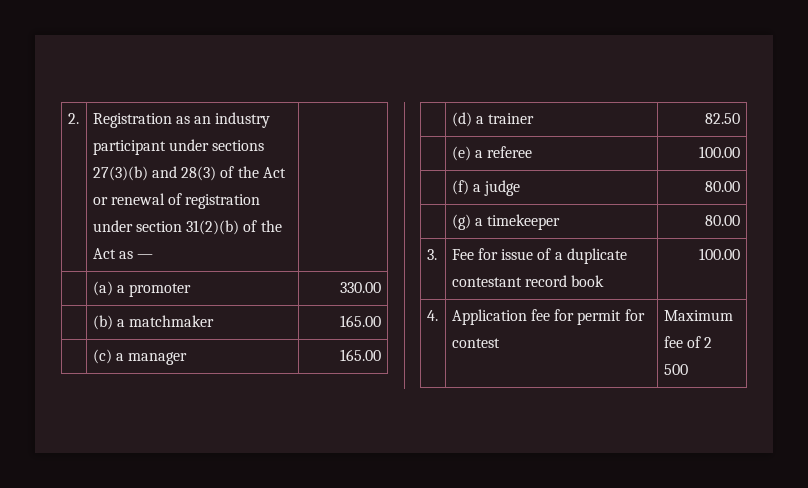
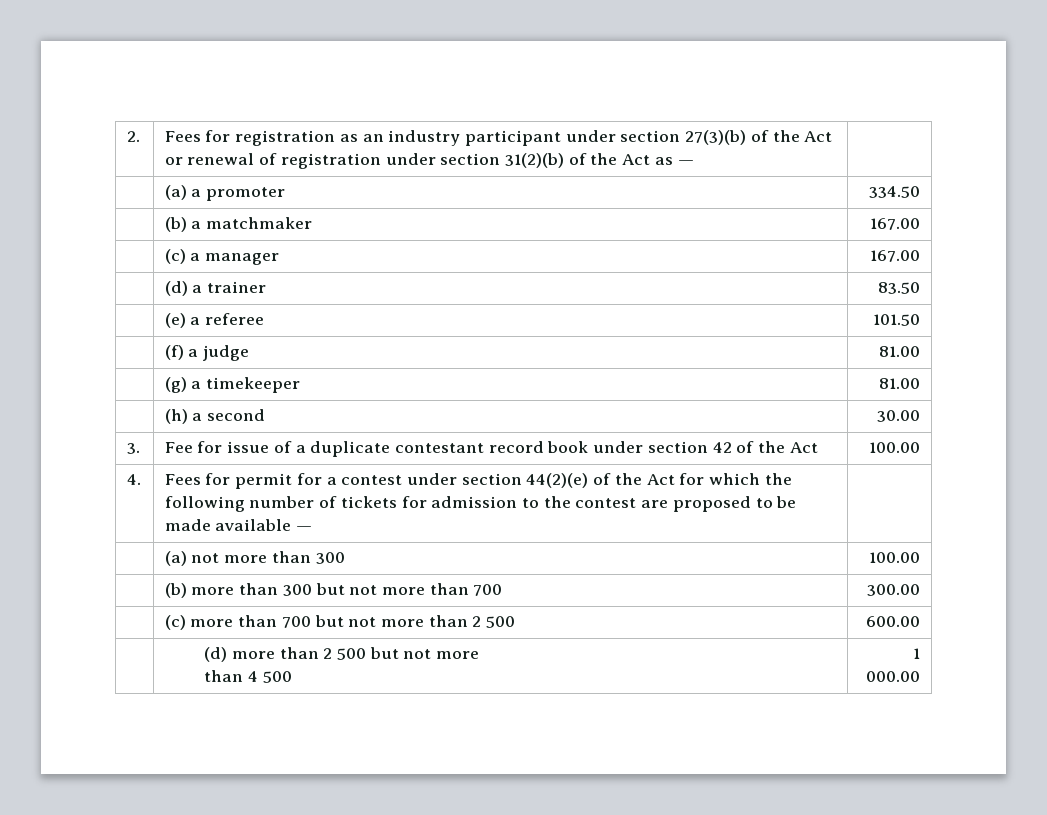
- 2. | Registration as an industry participant under sections 27(3)(b) and 28(3) of the Act or renewal of registration under section 31(2)(b) of the Act as — |
+ 2. | Fees for registration as an industry participant under section 27(3)(b) of the Act or renewal of registration under section 31(2)(b) of the Act as — |
- | (a) a promoter | 330.00
+ | (a) a promoter | 334.50
- | (b) a matchmaker | 165.00
+ | (b) a matchmaker | 167.00
- | (c) a manager | 165.00
+ | (c) a manager | 167.00
- | (d) a trainer | 82.50
+ | (d) a trainer | 83.50
- | (e) a referee | 100.00
+ | (e) a referee | 101.50
- | (f) a judge | 80.00
+ | (f) a judge | 81.00
- | (g) a timekeeper | 80.00
+ | (g) a timekeeper | 81.00
+ | (h) a second | 30.00
- 3. | Fee for issue of a duplicate contestant record book | 100.00
+ 3. | Fee for issue of a duplicate contestant record book under section 42 of the Act | 100.00
- 4. | Application fee for permit for contest | Maximum fee of 2 500
+ 4. | Fees for permit for a contest under section 44(2)(e) of the Act for which the following number of tickets for admission to the contest are proposed to be made available — |
+ | (a) not more than 300 | 100.00
+ | (b) more than 300 but not more than 700 | 300.00
+ | (c) more than 700 but not more than 2 500 | 600.00
+ | (d) more than 2 500 but not more
+ than 4 500 | 1 000.00

